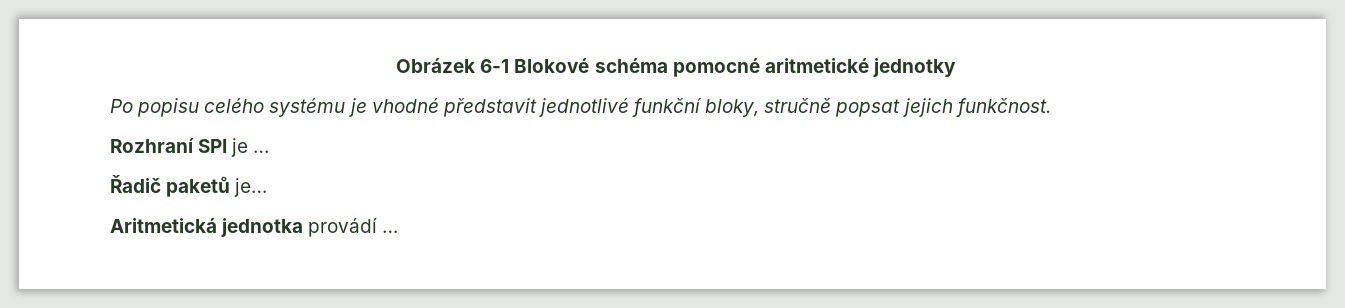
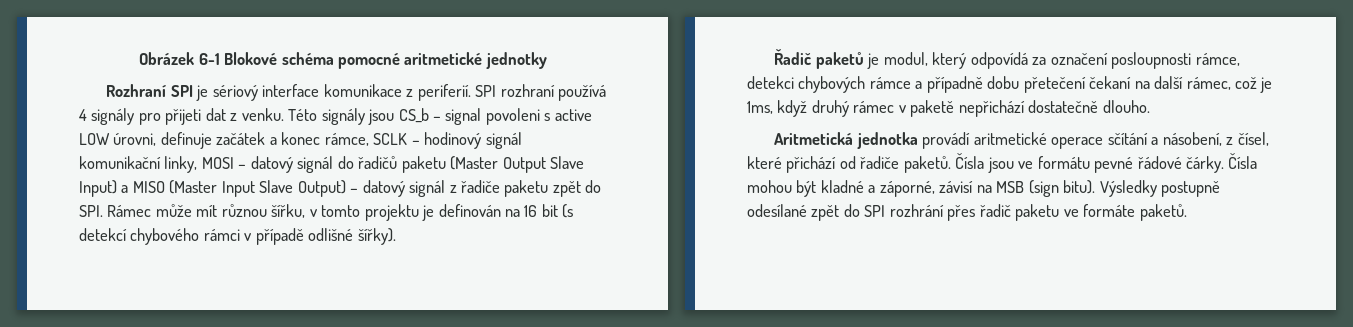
- Po popisu celého systému je vhodné představit jednotlivé funkční bloky, stručně popsat jejich funkčnost.
- Rozhraní SPI je …
- Řadič paketů je…
- Aritmetická jednotka provádí …
+ Rozhraní SPI je sériový interface komunikace z periferií. SPI rozhraní používá 4 signály pro přijeti dat z venku. Této signály jsou CS_b – signal povoleni s active LOW úrovni, definuje začátek a konec rámce, SCLK – hodinový signál komunikační linky, MOSI – datový signál do řadičů paketu (Master Output Slave Input) a MISO (Master Input Slave Output) – datový signál z řadiče paketu zpět do SPI. Rámec může mít různou šířku, v tomto projektu je definován na 16 bit (s detekcí chybového rámci v případě odlišné šířky).
+ Řadič paketů je modul, který odpovídá za označení posloupnosti rámce, detekci chybových rámce a případně dobu přetečení čekaní na další rámec, což je 1ms, když druhý rámec v paketě nepřichází dostatečně dlouho.
+ Aritmetická jednotka provádí aritmetické operace sčítání a násobení, z čísel, které přichází od řadiče paketů. Čísla jsou ve formátu pevné řádové čárky. Čísla mohou být kladné a záporné, závisí na MSB (sign bitu). Výsledky postupně odesílané zpět do SPI rozhrání přes řadič paketu ve formáte paketů.

